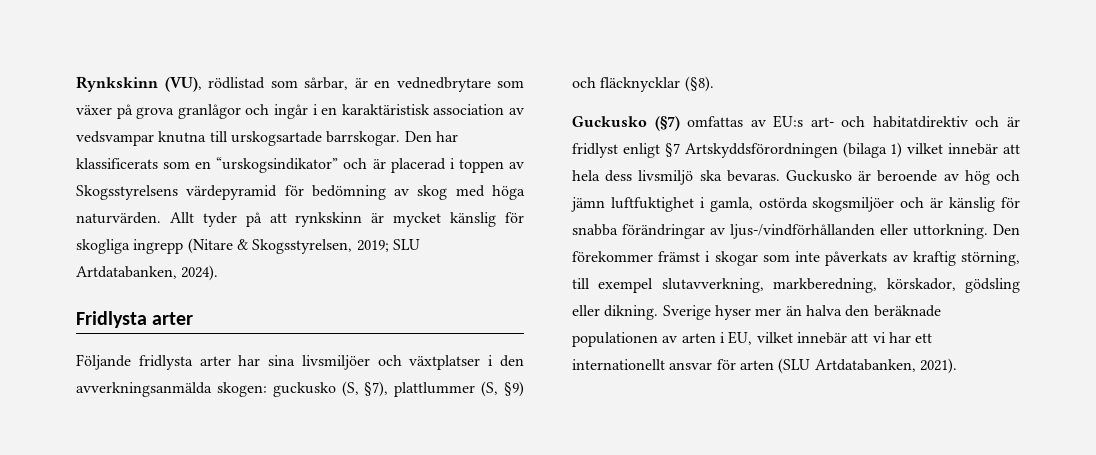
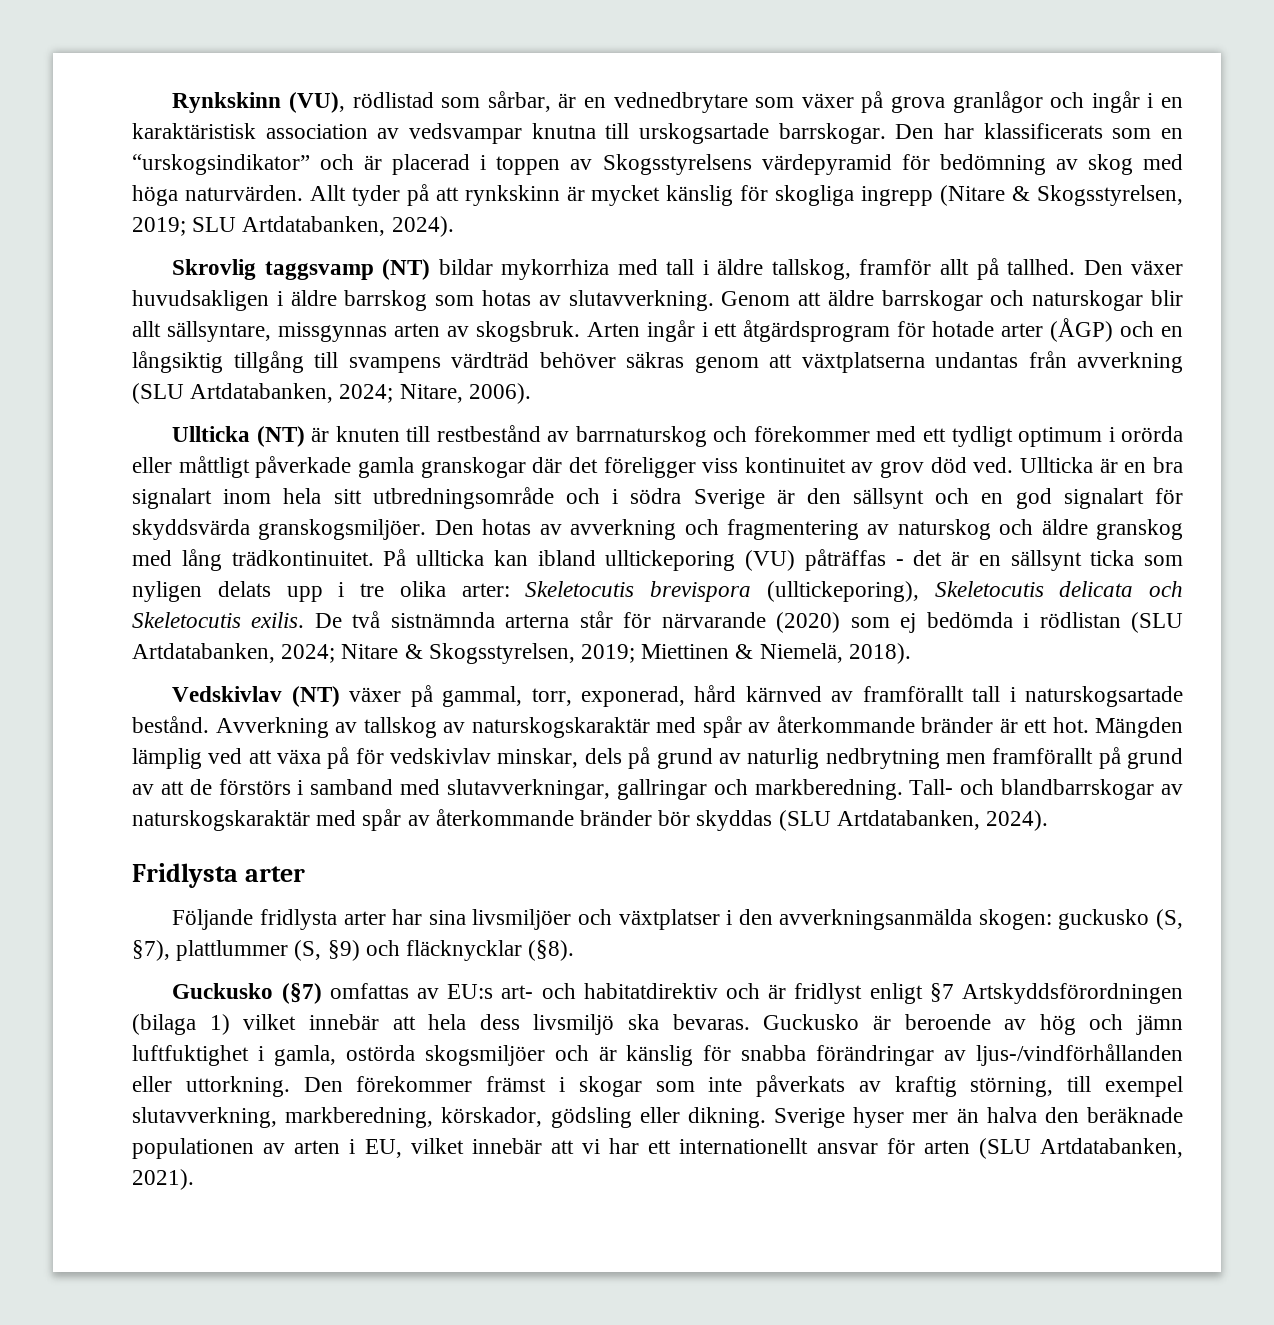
+ Skrovlig taggsvamp (NT) bildar mykorrhiza med tall i äldre tallskog, framför allt på tallhed. Den växer huvudsakligen i äldre barrskog som hotas av slutavverkning. Genom att äldre barrskogar och naturskogar blir allt sällsyntare, missgynnas arten av skogsbruk. Arten ingår i ett åtgärdsprogram för hotade arter (ÅGP) och en långsiktig tillgång till svampens värdträd behöver säkras genom att växtplatserna undantas från avverkning (SLU Artdatabanken, 2024; Nitare, 2006).
+ Ullticka (NT) är knuten till restbestånd av barrnaturskog och förekommer med ett tydligt optimum i orörda eller måttligt påverkade gamla granskogar där det föreligger viss kontinuitet av grov död ved. Ullticka är en bra signalart inom hela sitt utbredningsområde och i södra Sverige är den sällsynt och en god signalart för skyddsvärda granskogsmiljöer. Den hotas av avverkning och fragmentering av naturskog och äldre granskog med lång trädkontinuitet. På ullticka kan ibland ulltickeporing (VU) påträffas - det är en sällsynt ticka som nyligen delats upp i tre olika arter: Skeletocutis brevispora (ulltickeporing), Skeletocutis delicata och Skeletocutis exilis. De två sistnämnda arterna står för närvarande (2020) som ej bedömda i rödlistan (SLU Artdatabanken, 2024; Nitare & Skogsstyrelsen, 2019; Miettinen & Niemelä, 2018).
+ Vedskivlav (NT) växer på gammal, torr, exponerad, hård kärnved av framförallt tall i naturskogsartade bestånd. Avverkning av tallskog av naturskogskaraktär med spår av återkommande bränder är ett hot. Mängden lämplig ved att växa på för vedskivlav minskar, dels på grund av naturlig nedbrytning men framförallt på grund av att de förstörs i samband med slutavverkningar, gallringar och markberedning. Tall- och blandbarrskogar av naturskogskaraktär med spår av återkommande bränder bör skyddas (SLU Artdatabanken, 2024).

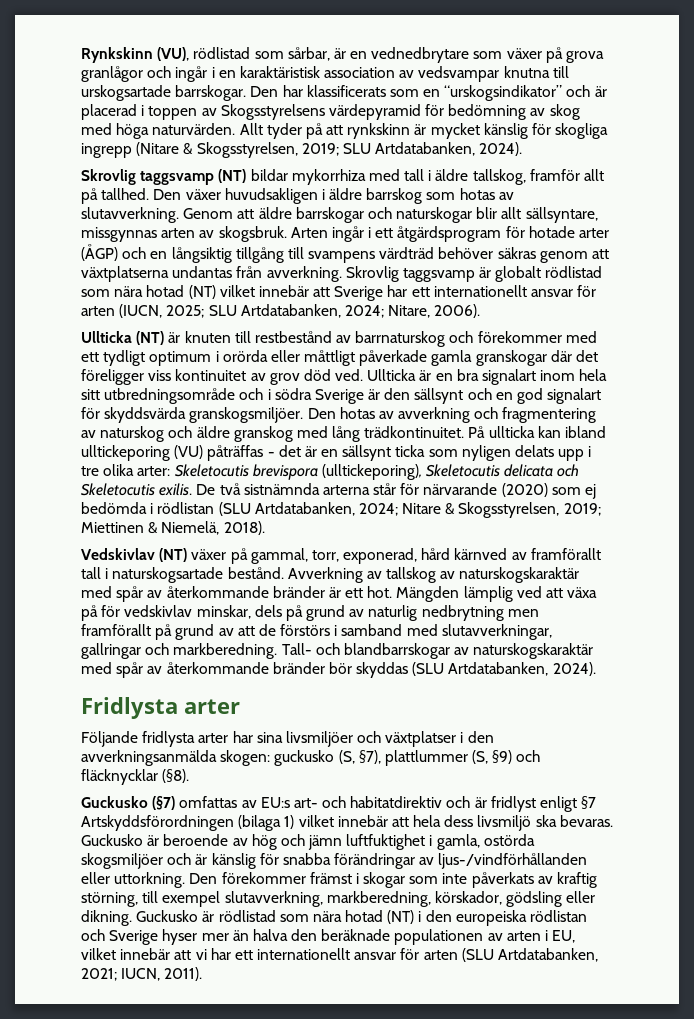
- Arten ingår i ett åtgärdsprogram för hotade arter (ÅGP) och en långsiktig tillgång till svampens värdträd behöver säkras genom att växtplatserna undantas från avverkning (SLU Artdatabanken, 2024; Nitare, 2006).
+ Arten ingår i ett åtgärdsprogram för hotade arter (ÅGP) och en långsiktig tillgång till svampens värdträd behöver säkras genom att växtplatserna undantas från avverkning. Skrovlig taggsvamp är globalt rödlistad som nära hotad (NT) vilket innebär att Sverige har ett internationellt ansvar för arten (IUCN, 2025; SLU Artdatabanken, 2024; Nitare, 2006).
- Sverige hyser mer än halva den beräknade populationen av arten i EU, vilket innebär att vi har ett internationellt ansvar för arten (SLU Artdatabanken, 2021).
+ Guckusko är rödlistad som nära hotad (NT) i den europeiska rödlistan och Sverige hyser mer än halva den beräknade populationen av arten i EU, vilket innebär att vi har ett internationellt ansvar för arten (SLU Artdatabanken, 2021; IUCN, 2011).

